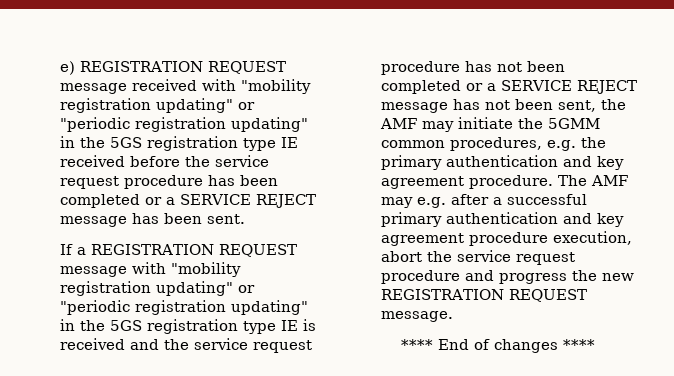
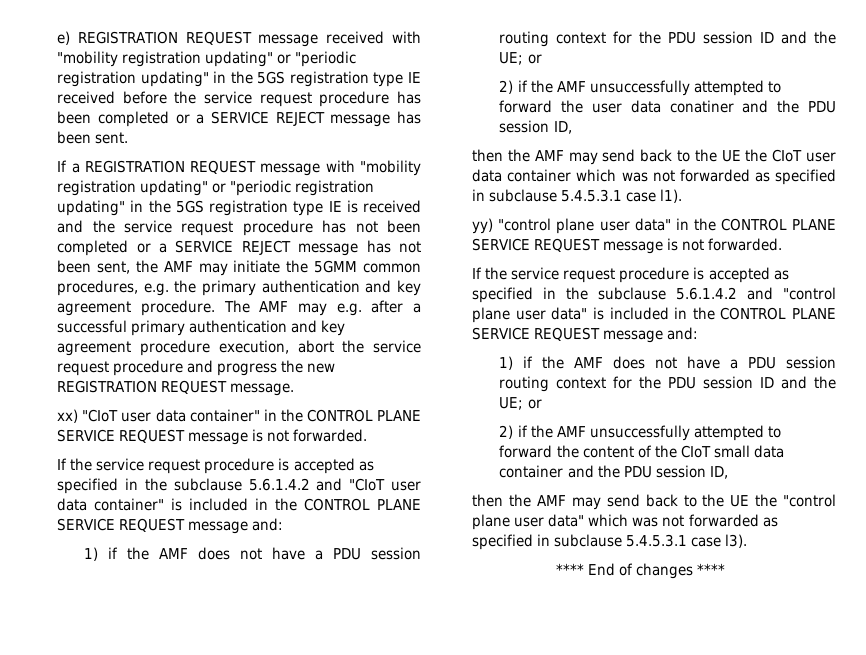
+ xx) "CIoT user data container" in the CONTROL PLANE SERVICE REQUEST message is not forwarded.
+ If the service request procedure is accepted as specified in the subclause 5.6.1.4.2 and "CIoT user data container" is included in the CONTROL PLANE SERVICE REQUEST message and:
+ 1) if the AMF does not have a PDU session routing context for the PDU session ID and the UE; or
+ 2) if the AMF unsuccessfully attempted to forward the user data conatiner and the PDU session ID,
+ then the AMF may send back to the UE the CIoT user data container which was not forwarded as specified in subclause 5.4.5.3.1 case l1).
+ yy) "control plane user data" in the CONTROL PLANE SERVICE REQUEST message is not forwarded.
+ If the service request procedure is accepted as specified in the subclause 5.6.1.4.2 and "control plane user data" is included in the CONTROL PLANE SERVICE REQUEST message and:
+ 1) if the AMF does not have a PDU session routing context for the PDU session ID and the UE; or
+ 2) if the AMF unsuccessfully attempted to forward the content of the CIoT small data container and the PDU session ID,
+ then the AMF may send back to the UE the "control plane user data" which was not forwarded as specified in subclause 5.4.5.3.1 case l3).

